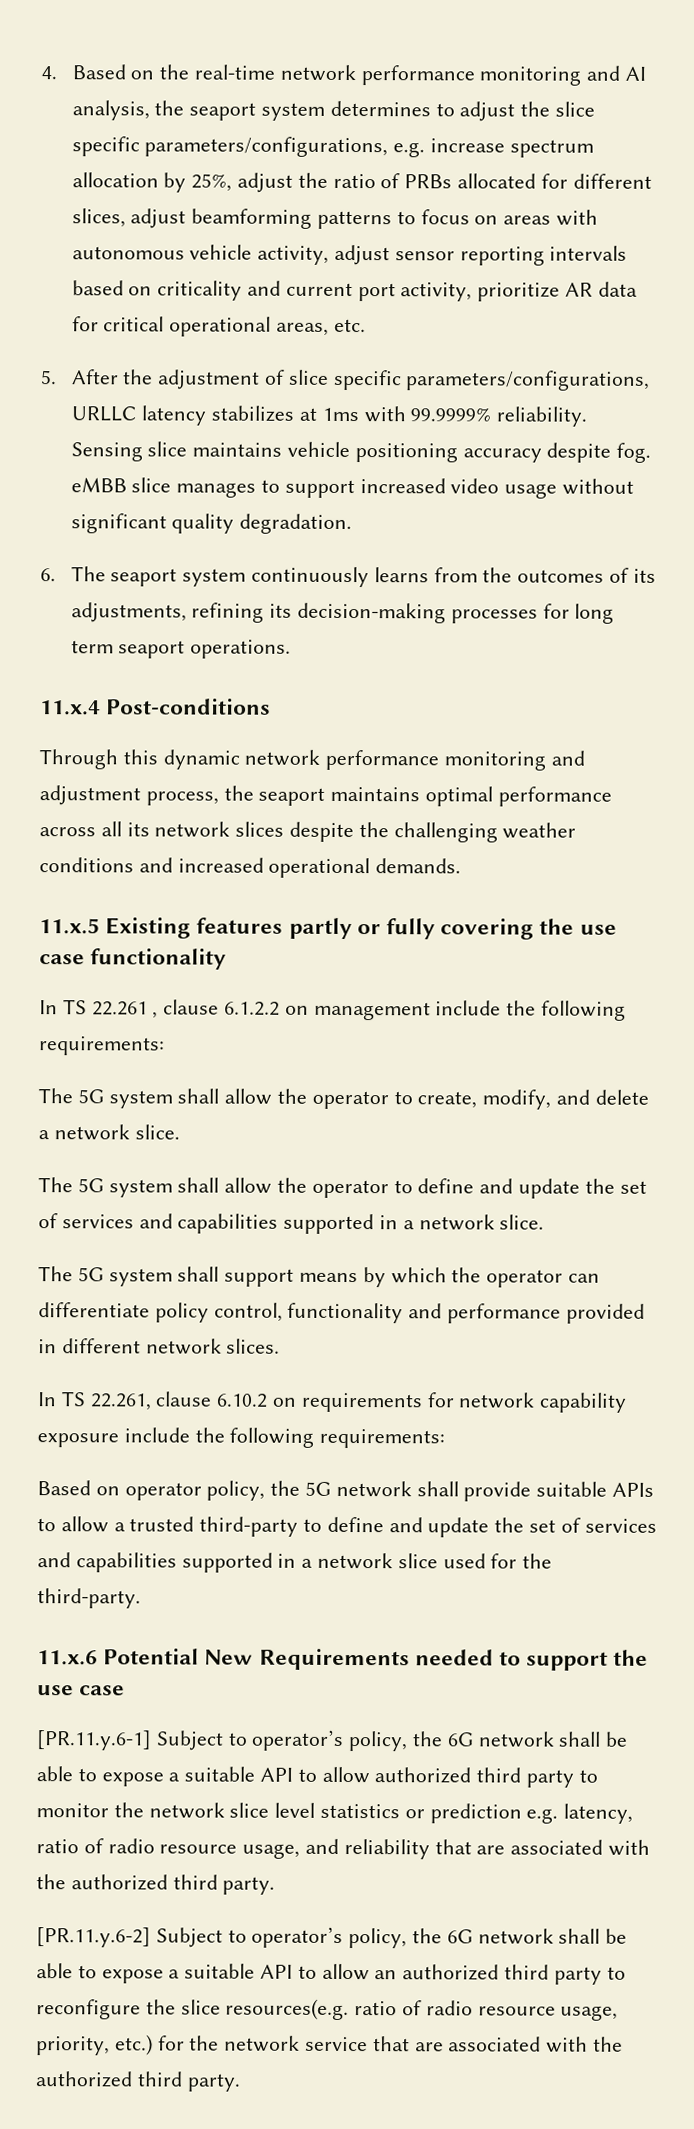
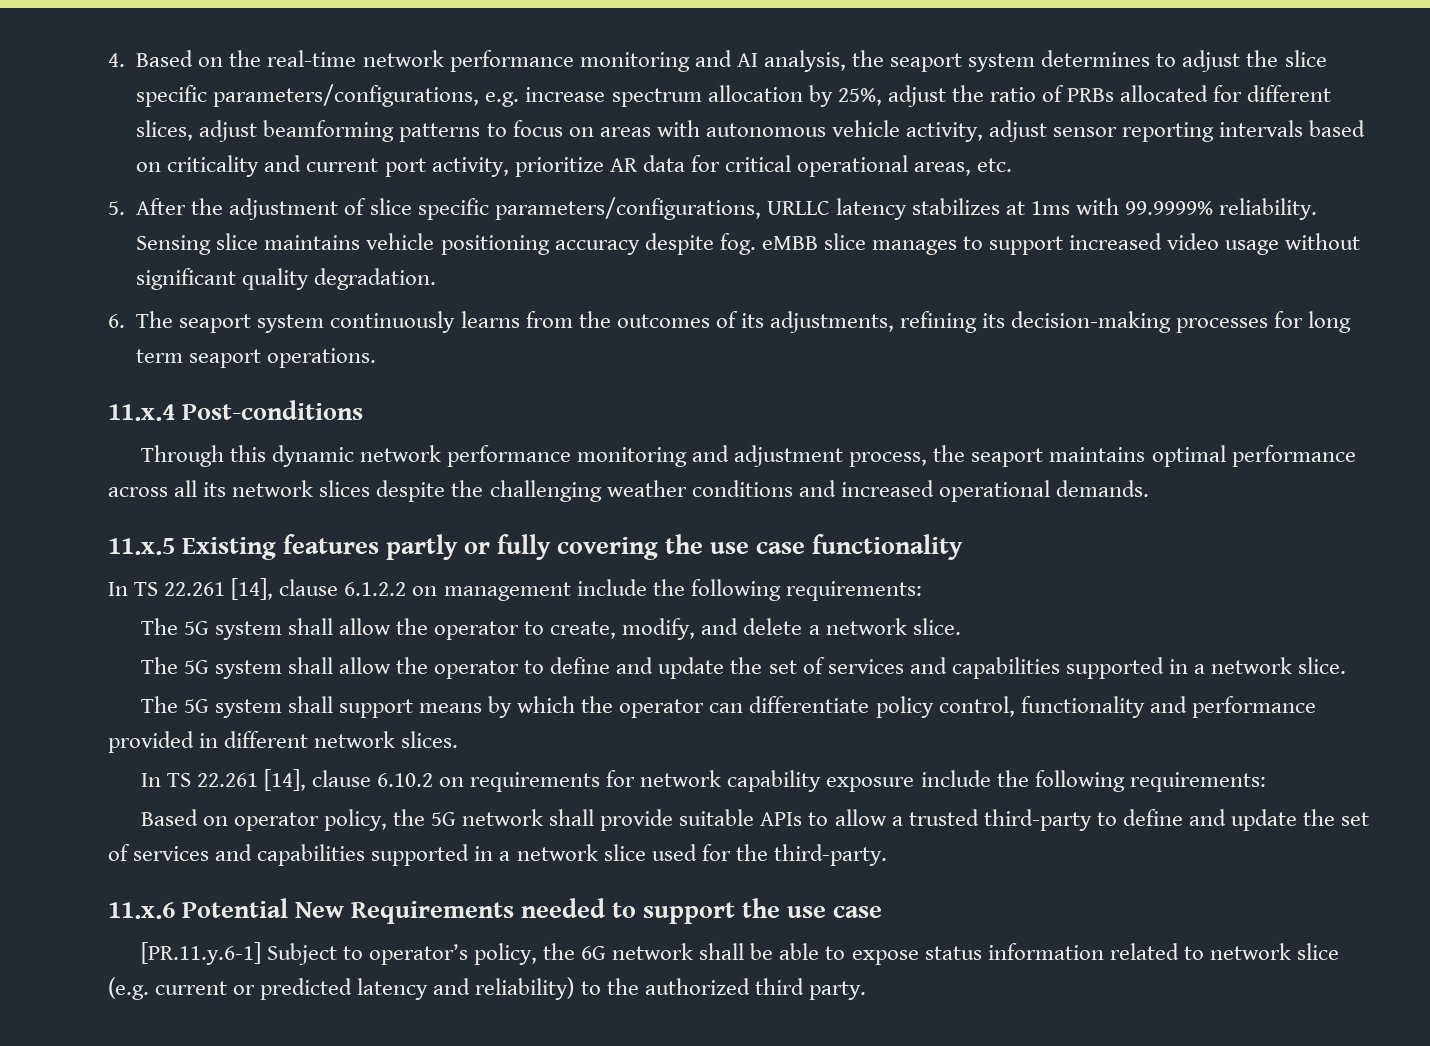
- In TS 22.261 , clause 6.1.2.2 on management include the following requirements:
+ In TS 22.261 [14], clause 6.1.2.2 on management include the following requirements:
- In TS 22.261, clause 6.10.2 on requirements for network capability exposure include the following requirements:
+ In TS 22.261 [14], clause 6.10.2 on requirements for network capability exposure include the following requirements:
- [PR.11.y.6-1] Subject to operator’s policy, the 6G network shall be able to expose a suitable API to allow authorized third party to monitor the network slice level statistics or prediction e.g. latency, ratio of radio resource usage, and reliability that are associated with the authorized third party.
- [PR.11.y.6-2] Subject to operator’s policy, the 6G network shall be able to expose a suitable API to allow an authorized third party to reconfigure the slice resources(e.g. ratio of radio resource usage, priority, etc.) for the network service that are associated with the authorized third party.
+ [PR.11.y.6-1] Subject to operator’s policy, the 6G network shall be able to expose status information related to network slice (e.g. current or predicted latency and reliability) to the authorized third party.

